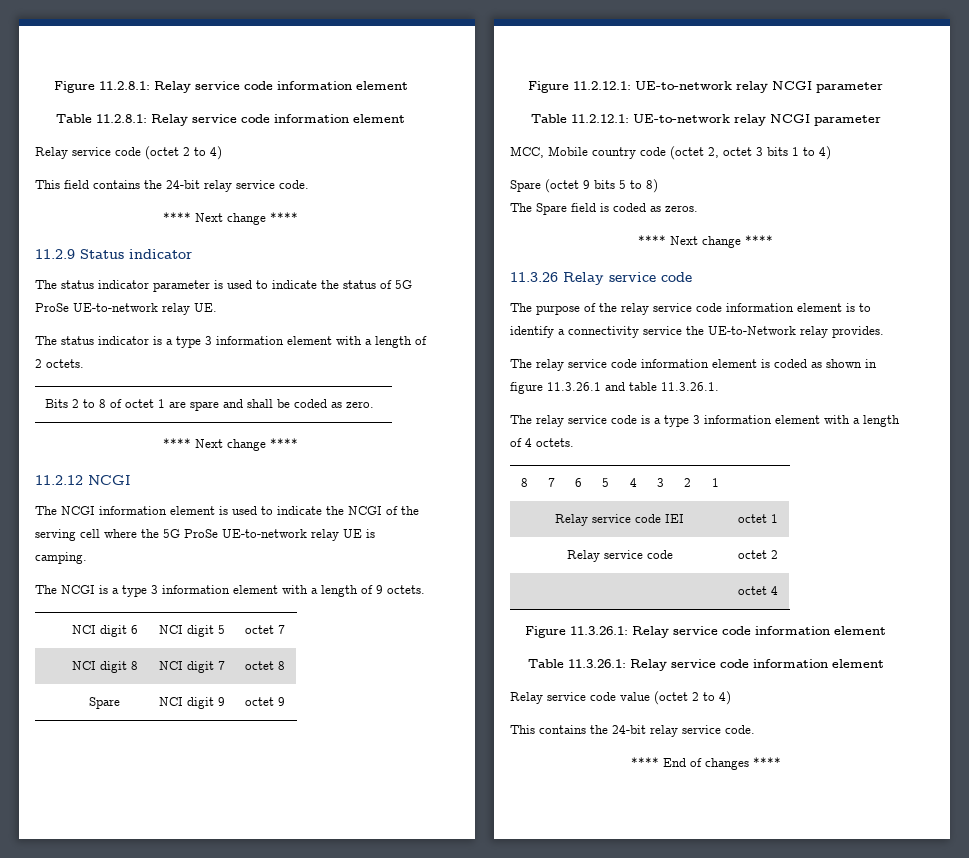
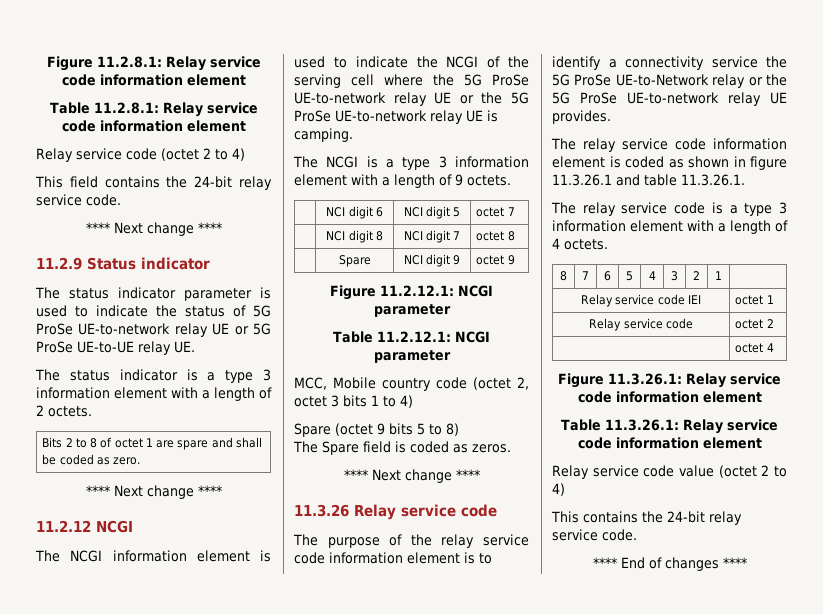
- The status indicator parameter is used to indicate the status of 5G ProSe UE-to-network relay UE.
+ The status indicator parameter is used to indicate the status of 5G ProSe UE-to-network relay UE or 5G ProSe UE-to-UE relay UE.
- The NCGI information element is used to indicate the NCGI of the serving cell where the 5G ProSe UE-to-network relay UE is camping.
+ The NCGI information element is used to indicate the NCGI of the serving cell where the 5G ProSe UE-to-network relay UE or the 5G ProSe UE-to-network relay UE is camping.
- Figure 11.2.12.1: UE-to-network relay NCGI parameter
+ Figure 11.2.12.1: NCGI parameter
- Table 11.2.12.1: UE-to-network relay NCGI parameter
+ Table 11.2.12.1: NCGI parameter
- The purpose of the relay service code information element is to identify a connectivity service the UE-to-Network relay provides.
+ The purpose of the relay service code information element is to identify a connectivity service the 5G ProSe UE-to-Network relay or the 5G ProSe UE-to-network relay UE provides.

